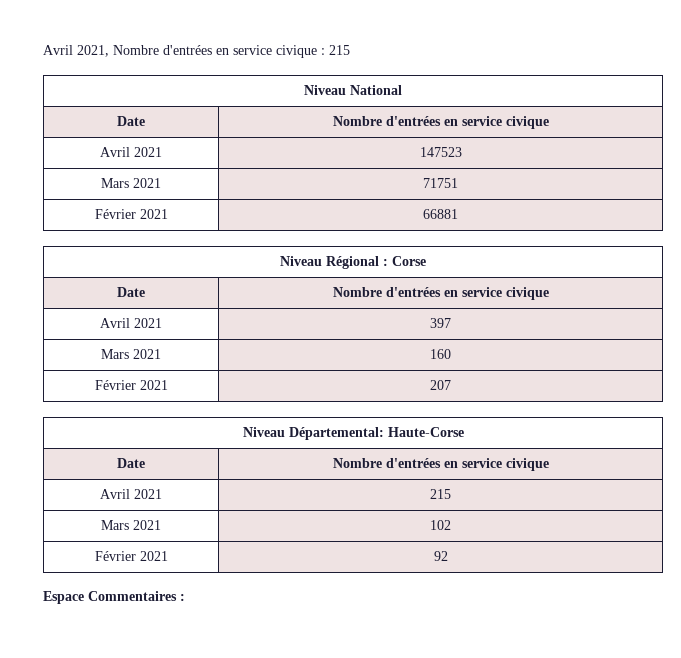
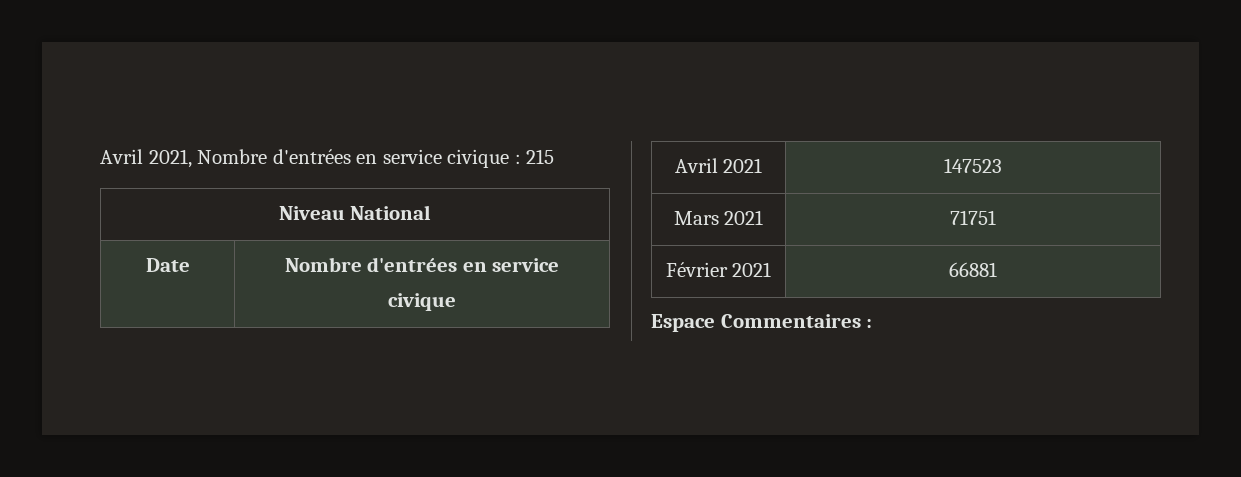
- Niveau Régional : Corse
- Date | Nombre d'entrées en service civique
- Avril 2021 | 397
- Mars 2021 | 160
- Février 2021 | 207
- Niveau Départemental: Haute-Corse
- Date | Nombre d'entrées en service civique
- Avril 2021 | 215
- Mars 2021 | 102
- Février 2021 | 92

